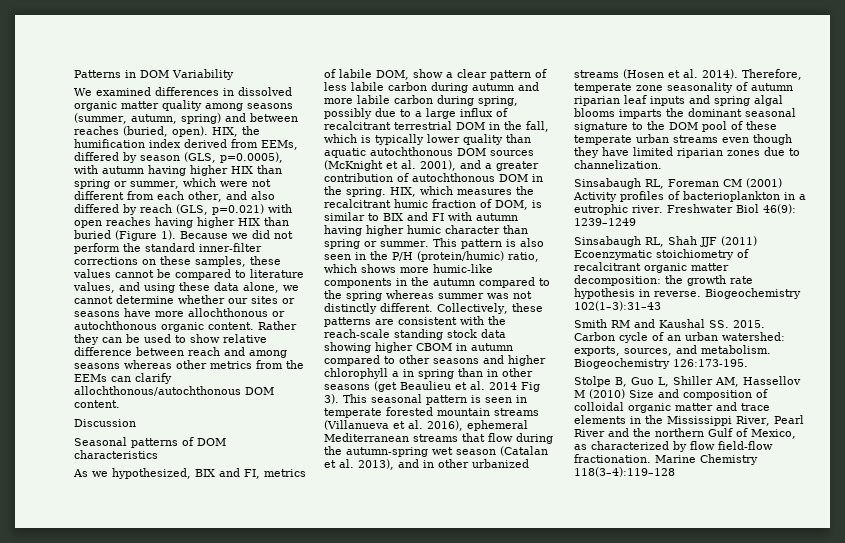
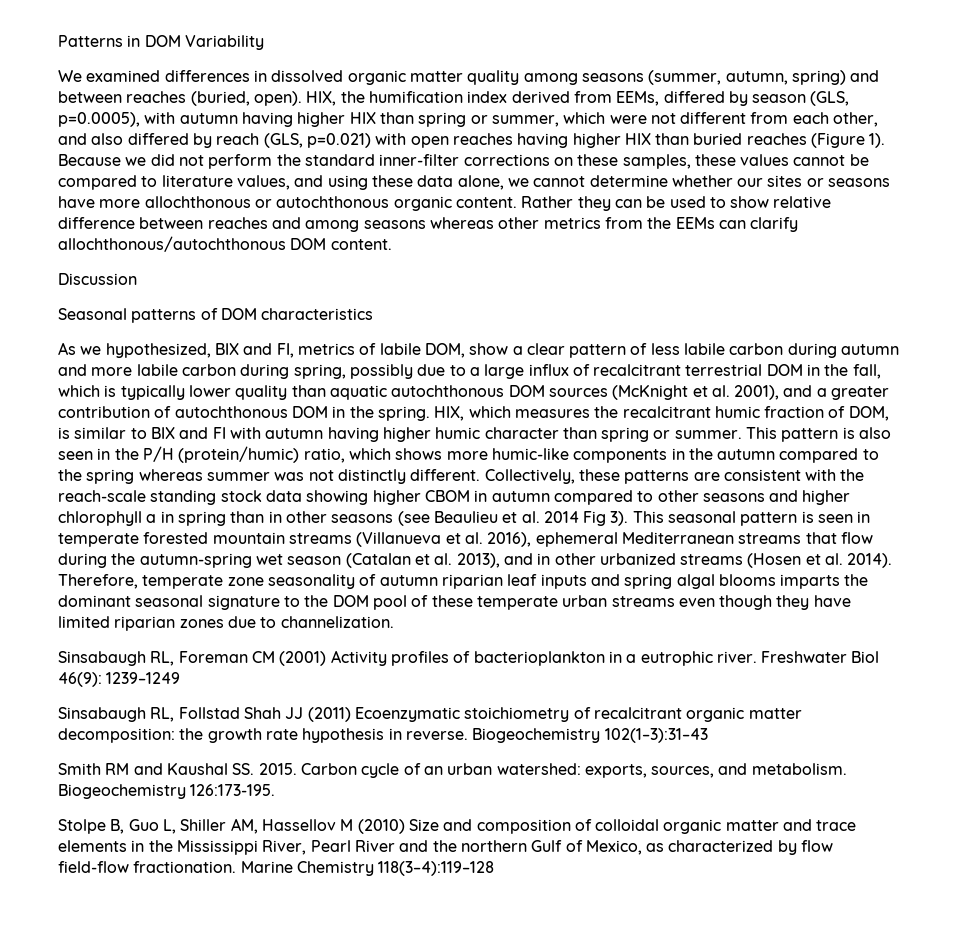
- HIX, the humification index derived from EEMs, differed by season (GLS, p=0.0005), with autumn having higher HIX than spring or summer, which were not different from each other, and also differed by reach (GLS, p=0.021) with open reaches having higher HIX than buried (Figure 1).
+ HIX, the humification index derived from EEMs, differed by season (GLS, p=0.0005), with autumn having higher HIX than spring or summer, which were not different from each other, and also differed by reach (GLS, p=0.021) with open reaches having higher HIX than buried reaches (Figure 1).
- Rather they can be used to show relative difference between reach and among seasons whereas other metrics from the EEMs can clarify allochthonous/autochthonous DOM content.
+ Rather they can be used to show relative difference between reaches and among seasons whereas other metrics from the EEMs can clarify allochthonous/autochthonous DOM content.
- Collectively, these patterns are consistent with the reach-scale standing stock data showing higher CBOM in autumn compared to other seasons and higher chlorophyll a in spring than in other seasons (get Beaulieu et al. 2014 Fig 3).
+ Collectively, these patterns are consistent with the reach-scale standing stock data showing higher CBOM in autumn compared to other seasons and higher chlorophyll a in spring than in other seasons (see Beaulieu et al. 2014 Fig 3).
- Sinsabaugh RL, Shah JJF (2011) Ecoenzymatic stoichiometry of recalcitrant organic matter decomposition: the growth rate hypothesis in reverse.
+ Sinsabaugh RL, Follstad Shah JJ (2011) Ecoenzymatic stoichiometry of recalcitrant organic matter decomposition: the growth rate hypothesis in reverse.

